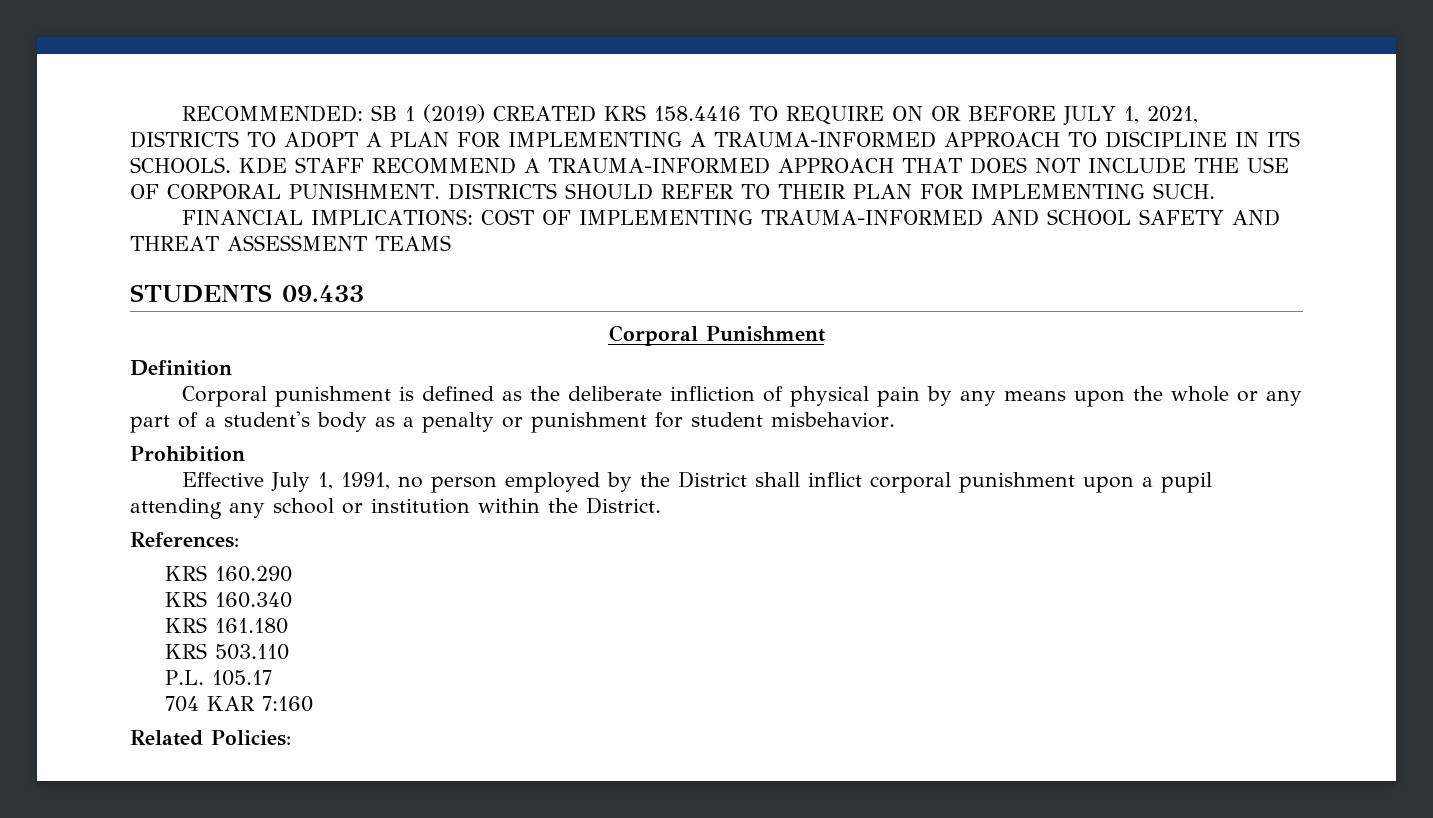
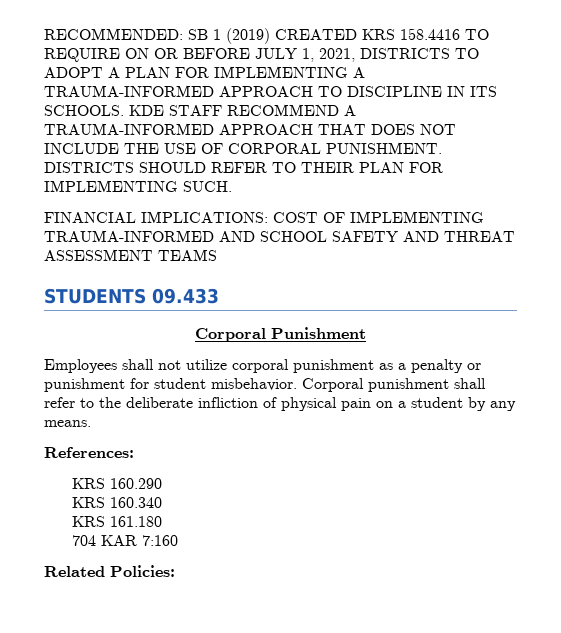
- Definition
- Corporal punishment is defined as the deliberate infliction of physical pain by any means upon the whole or any part of a student's body as a penalty or punishment for student misbehavior.
- Prohibition
- Effective July 1, 1991, no person employed by the District shall inflict corporal punishment upon a pupil attending any school or institution within the District.
+ Employees shall not utilize corporal punishment as a penalty or punishment for student misbehavior. Corporal punishment shall refer to the deliberate infliction of physical pain on a student by any means.
- KRS 503.110
- P.L. 105.17

